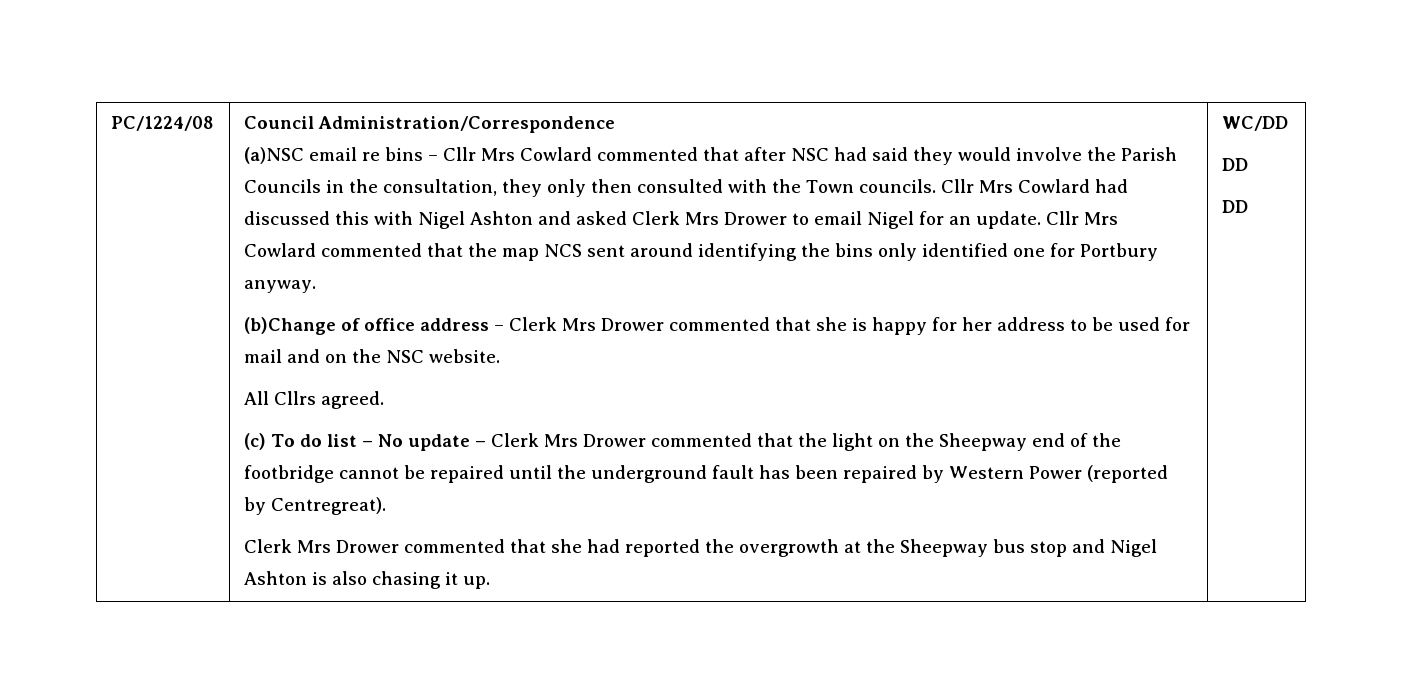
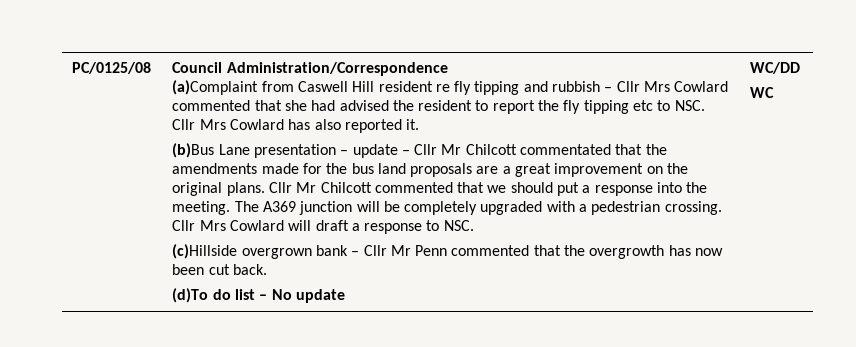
- PC/1224/08
+ PC/0125/08
- (a)NSC email re bins – Cllr Mrs Cowlard commented that after NSC had said they would involve the Parish Councils in the consultation, they only then consulted with the Town councils. Cllr Mrs Cowlard had discussed this with Nigel Ashton and asked Clerk Mrs Drower to email Nigel for an update. Cllr Mrs Cowlard commented that the map NCS sent around identifying the bins only identified one for Portbury anyway.
- (b)Change of office address – Clerk Mrs Drower commented that she is happy for her address to be used for mail and on the NSC website.
- All Cllrs agreed.
- (c) To do list – No update – Clerk Mrs Drower commented that the light on the Sheepway end of the footbridge cannot be repaired until the underground fault has been repaired by Western Power (reported by Centregreat).
- Clerk Mrs Drower commented that she had reported the overgrowth at the Sheepway bus stop and Nigel Ashton is also chasing it up.
+ (a)Complaint from Caswell Hill resident re fly tipping and rubbish – Cllr Mrs Cowlard commented that she had advised the resident to report the fly tipping etc to NSC. Cllr Mrs Cowlard has also reported it.
+ (b)Bus Lane presentation – update – Cllr Mr Chilcott commentated that the amendments made for the bus land proposals are a great improvement on the original plans. Cllr Mr Chilcott commented that we should put a response into the meeting. The A369 junction will be completely upgraded with a pedestrian crossing. Cllr Mrs Cowlard will draft a response to NSC.
+ (c)Hillside overgrown bank – Cllr Mr Penn commented that the overgrowth has now been cut back.
+ (d)To do list – No update
  WC/DD
- DD
- DD
+ WC

